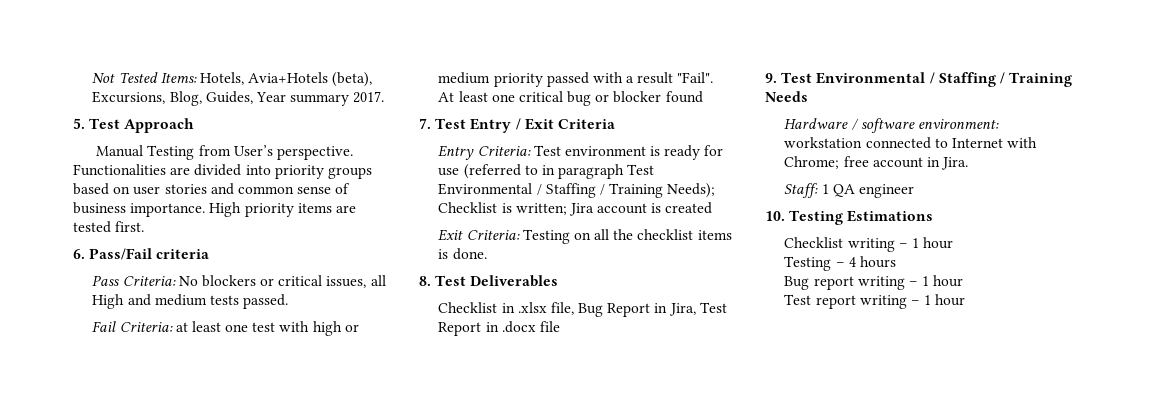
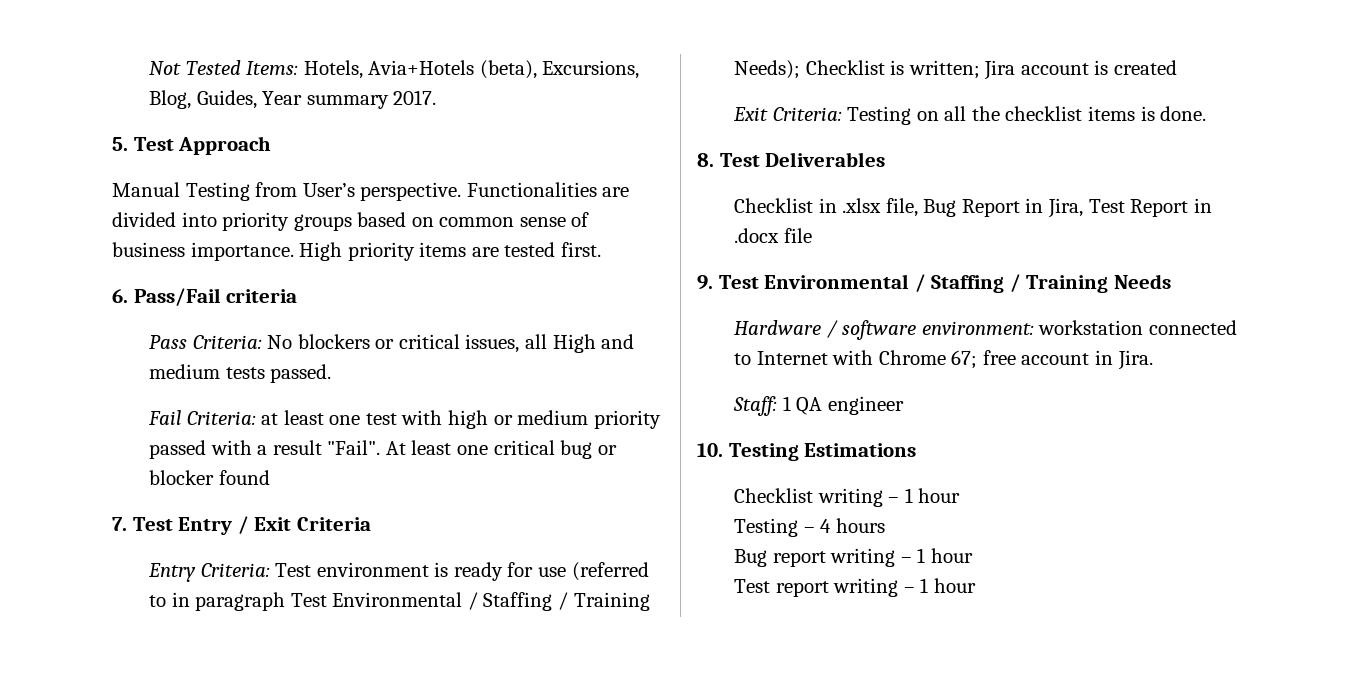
- Functionalities are divided into priority groups based on user stories and common sense of business importance.
+ Functionalities are divided into priority groups based on common sense of business importance.
- Hardware / software environment: workstation connected to Internet with Chrome; free account in Jira.
+ Hardware / software environment: workstation connected to Internet with Chrome 67; free account in Jira.

